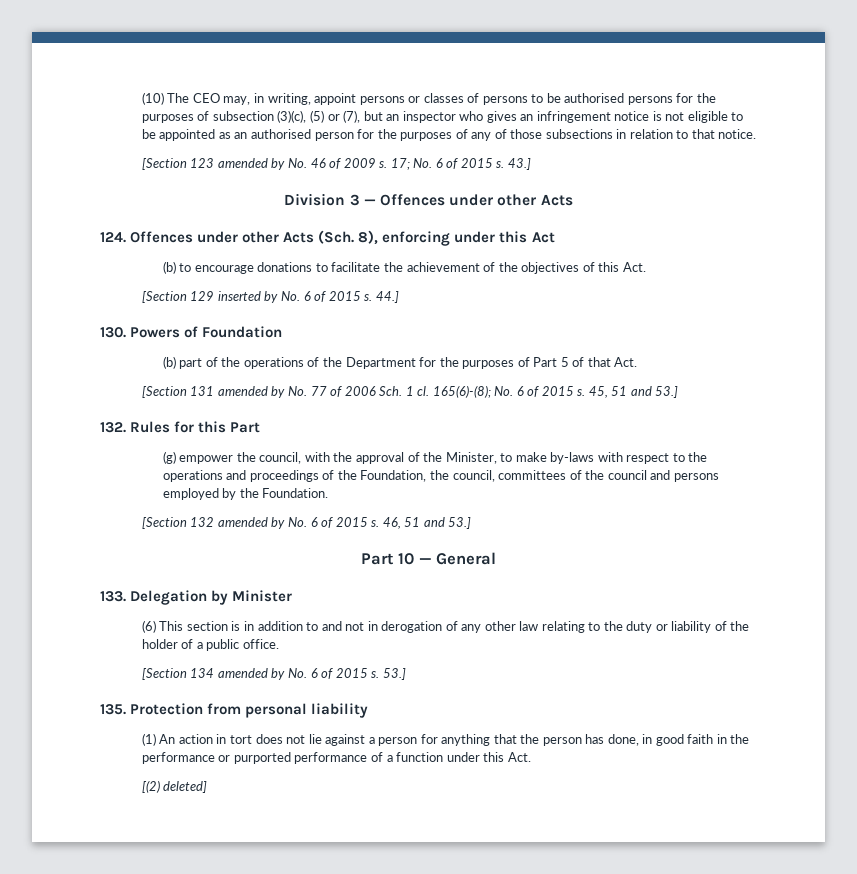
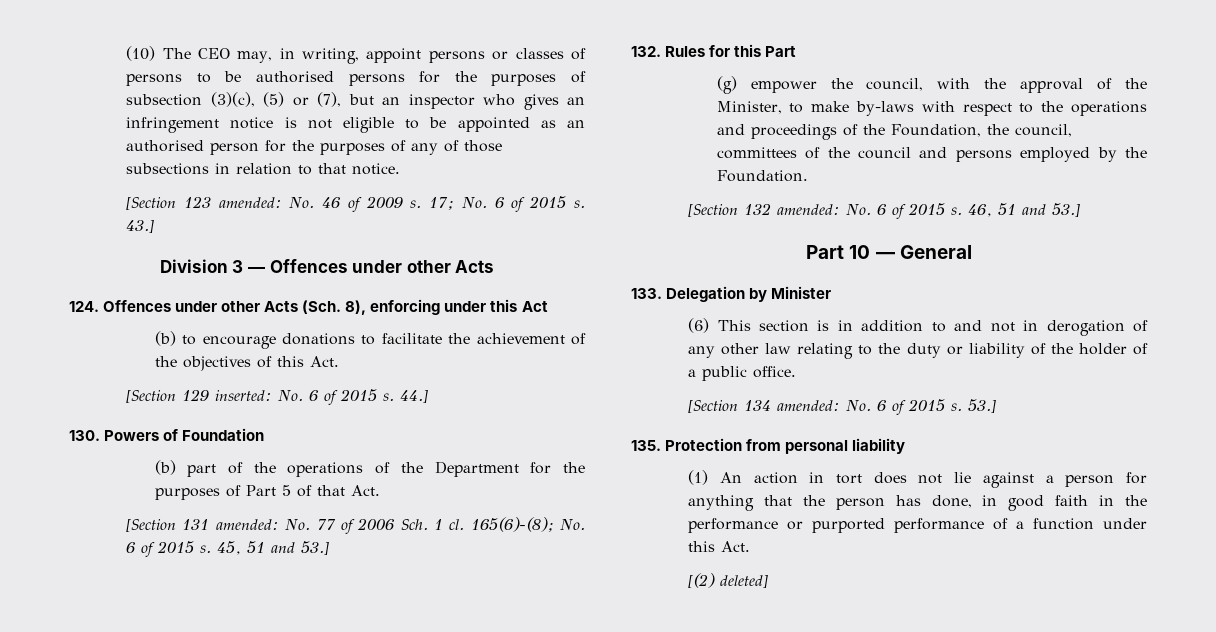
- [Section 123 amended by No. 46 of 2009 s.
+ [Section 123 amended: No. 46 of 2009 s.
- [Section 129 inserted by No. 6 of 2015 s.
+ [Section 129 inserted: No. 6 of 2015 s.
- [Section 131 amended by No. 77 of 2006 Sch. 1 cl.
+ [Section 131 amended: No. 77 of 2006 Sch. 1 cl.
- [Section 132 amended by No. 6 of 2015 s.
+ [Section 132 amended: No. 6 of 2015 s.
- [Section 134 amended by No. 6 of 2015 s.
+ [Section 134 amended: No. 6 of 2015 s.

